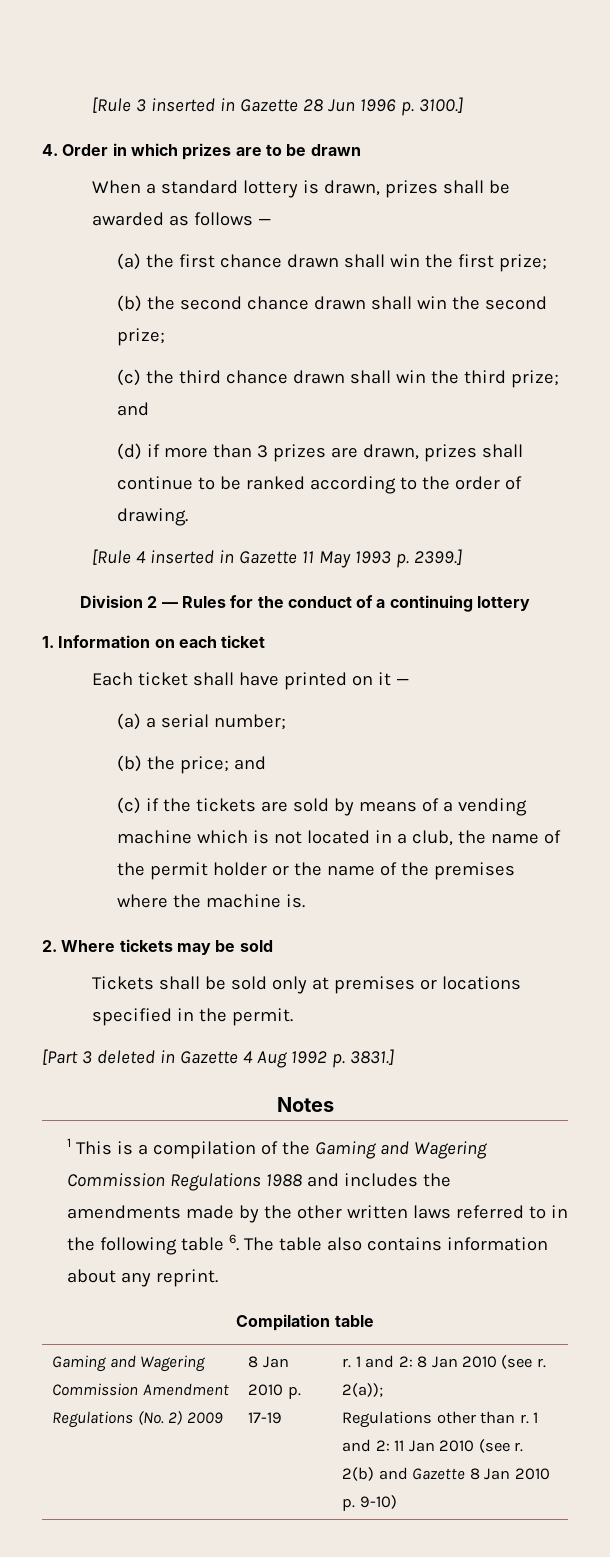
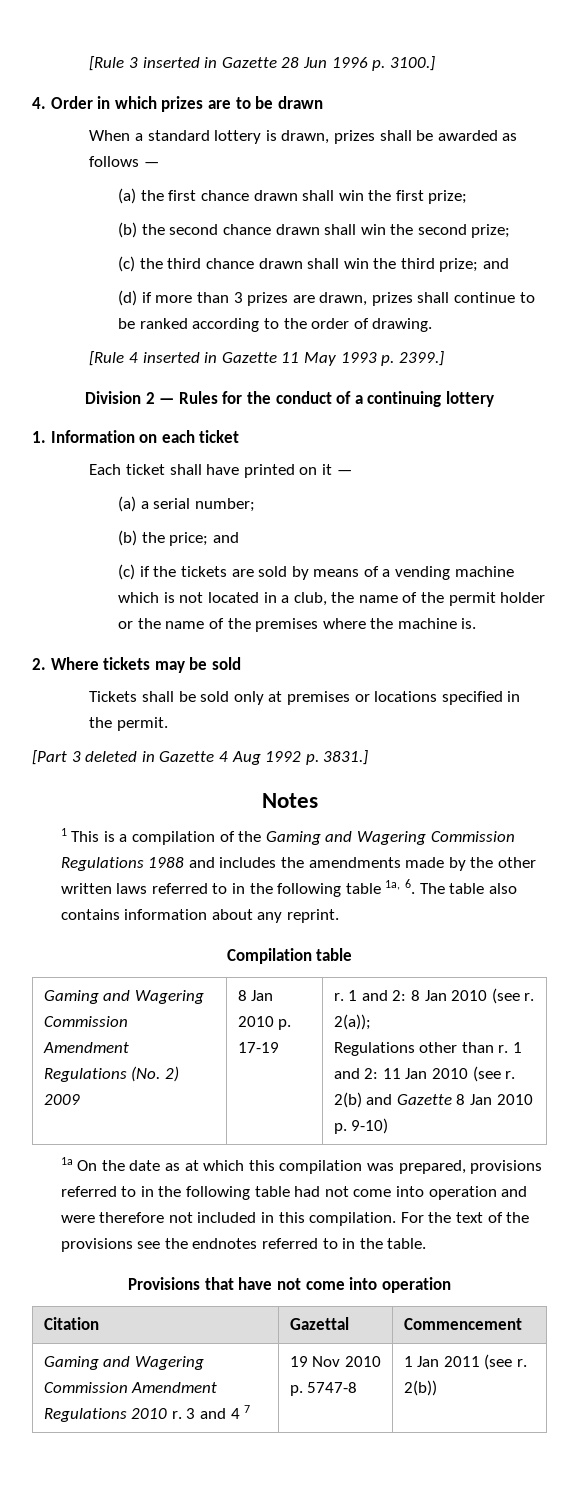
- 1 This is a compilation of the Gaming and Wagering Commission Regulations 1988 and includes the amendments made by the other written laws referred to in the following table 6. The table also contains information about any reprint.
+ 1 This is a compilation of the Gaming and Wagering Commission Regulations 1988 and includes the amendments made by the other written laws referred to in the following table 1a, 6. The table also contains information about any reprint.
+ 1a On the date as at which this compilation was prepared, provisions referred to in the following table had not come into operation and were therefore not included in this compilation. For the text of the provisions see the endnotes referred to in the table.
+ Provisions that have not come into operation
+ Citation | Gazettal | Commencement
+ Gaming and Wagering Commission Amendment Regulations 2010 r. 3 and 4 7 | 19 Nov 2010 p. 5747-8 | 1 Jan 2011 (see r. 2(b))

